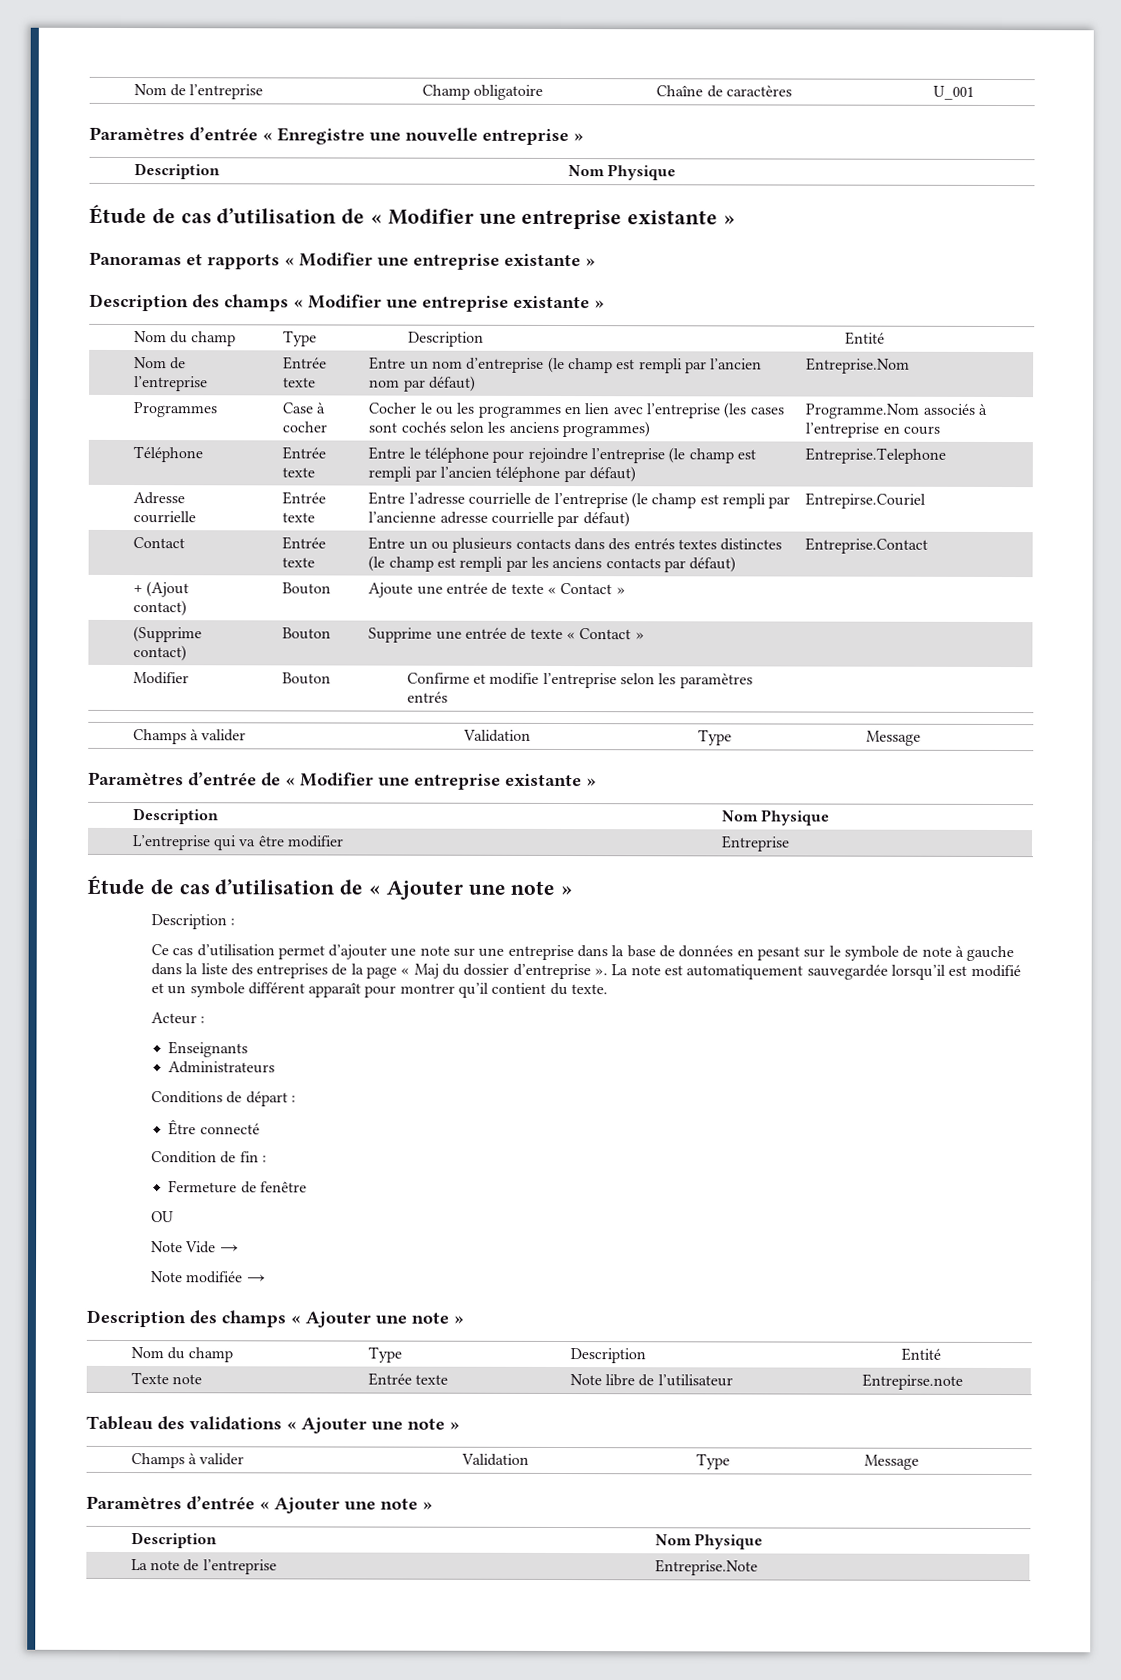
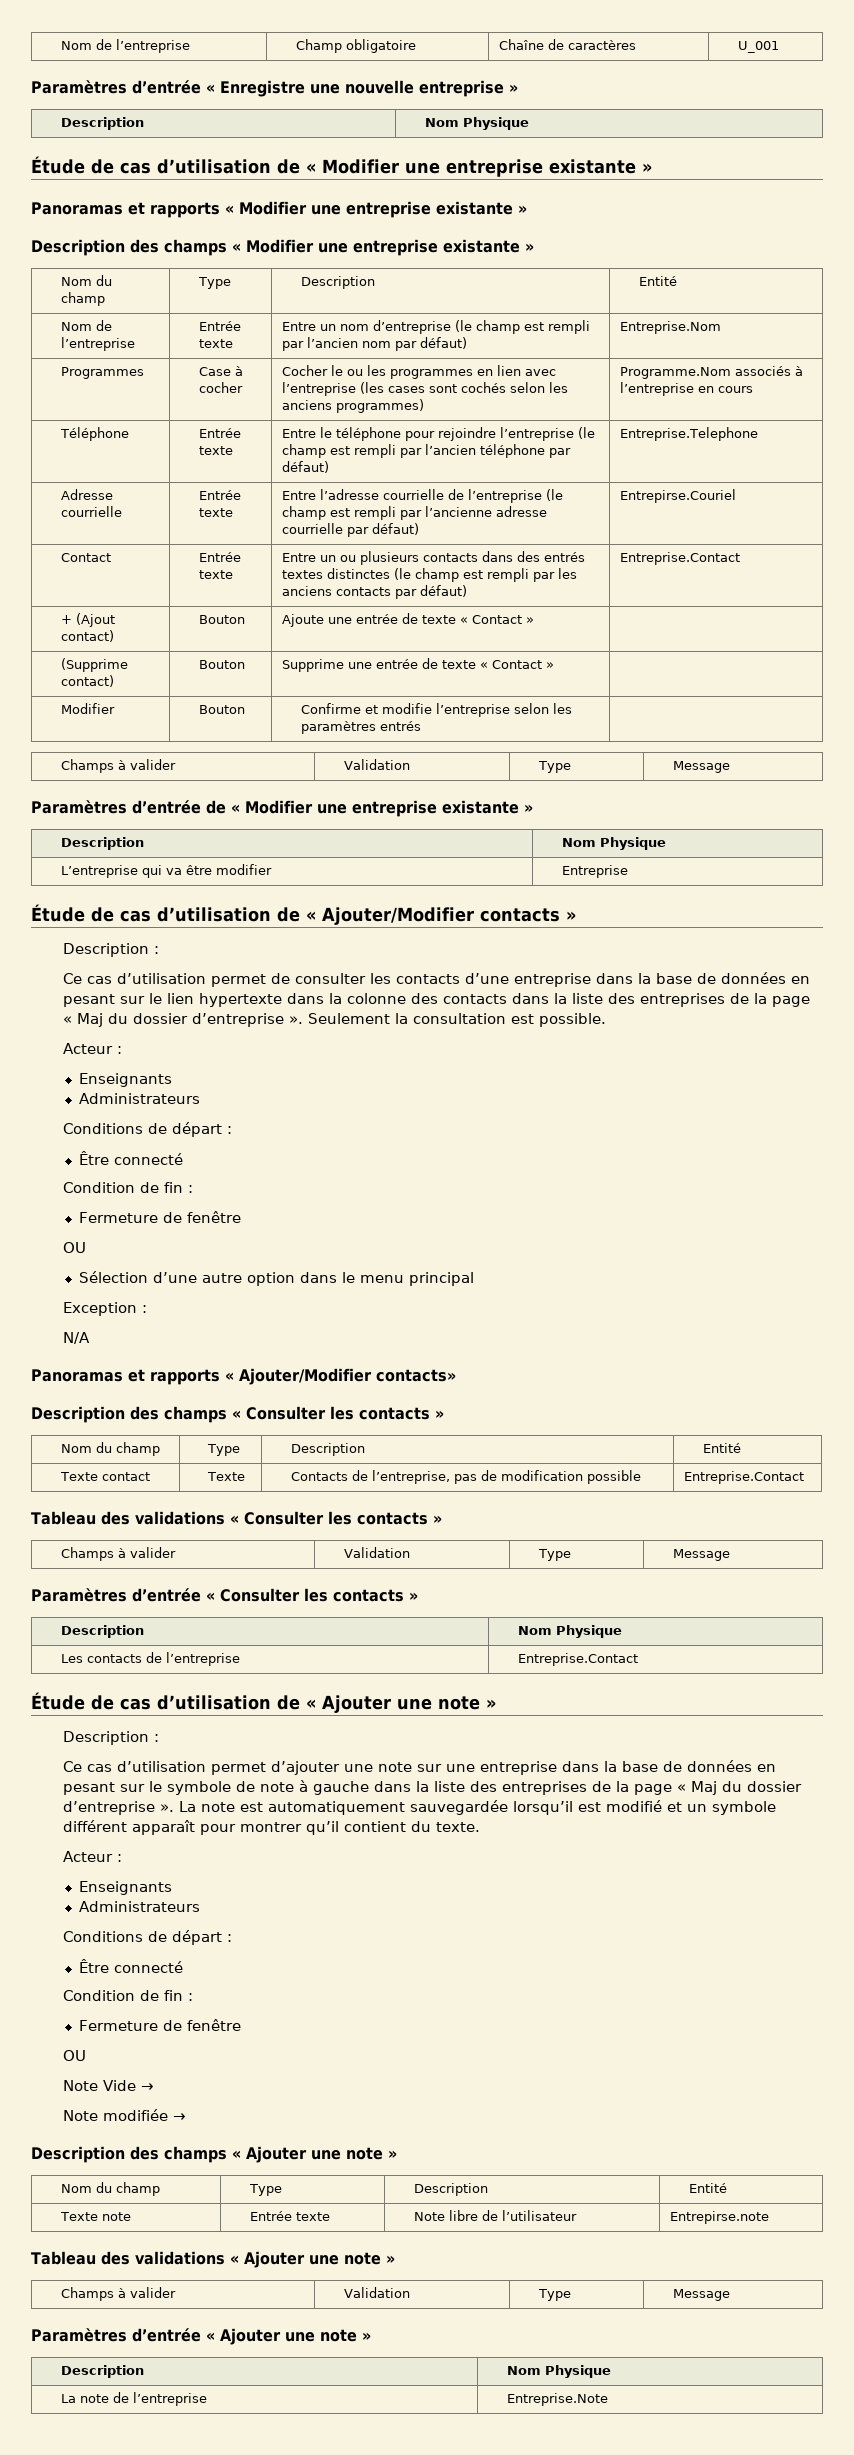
+ Étude de cas d’utilisation de « Ajouter/Modifier contacts »
+ Description :
+ Ce cas d’utilisation permet de consulter les contacts d’une entreprise dans la base de données en pesant sur le lien hypertexte dans la colonne des contacts dans la liste des entreprises de la page « Maj du dossier d’entreprise ». Seulement la consultation est possible.
+ Acteur :
+ Enseignants
+ Administrateurs
+ Conditions de départ :
+ Être connecté
+ Condition de fin :
+ Fermeture de fenêtre
+ OU
+ Sélection d’une autre option dans le menu principal
+ Exception :
+ N/A
+ Panoramas et rapports « Ajouter/Modifier contacts»
+ Description des champs « Consulter les contacts »
+ Nom du champ | Type | Description | Entité
+ Texte contact | Texte | Contacts de l’entreprise, pas de modification possible | Entreprise.Contact
+ Tableau des validations « Consulter les contacts »
+ Champs à valider | Validation | Type | Message
+ Paramètres d’entrée « Consulter les contacts »
+ Description | Nom Physique
+ Les contacts de l’entreprise | Entreprise.Contact

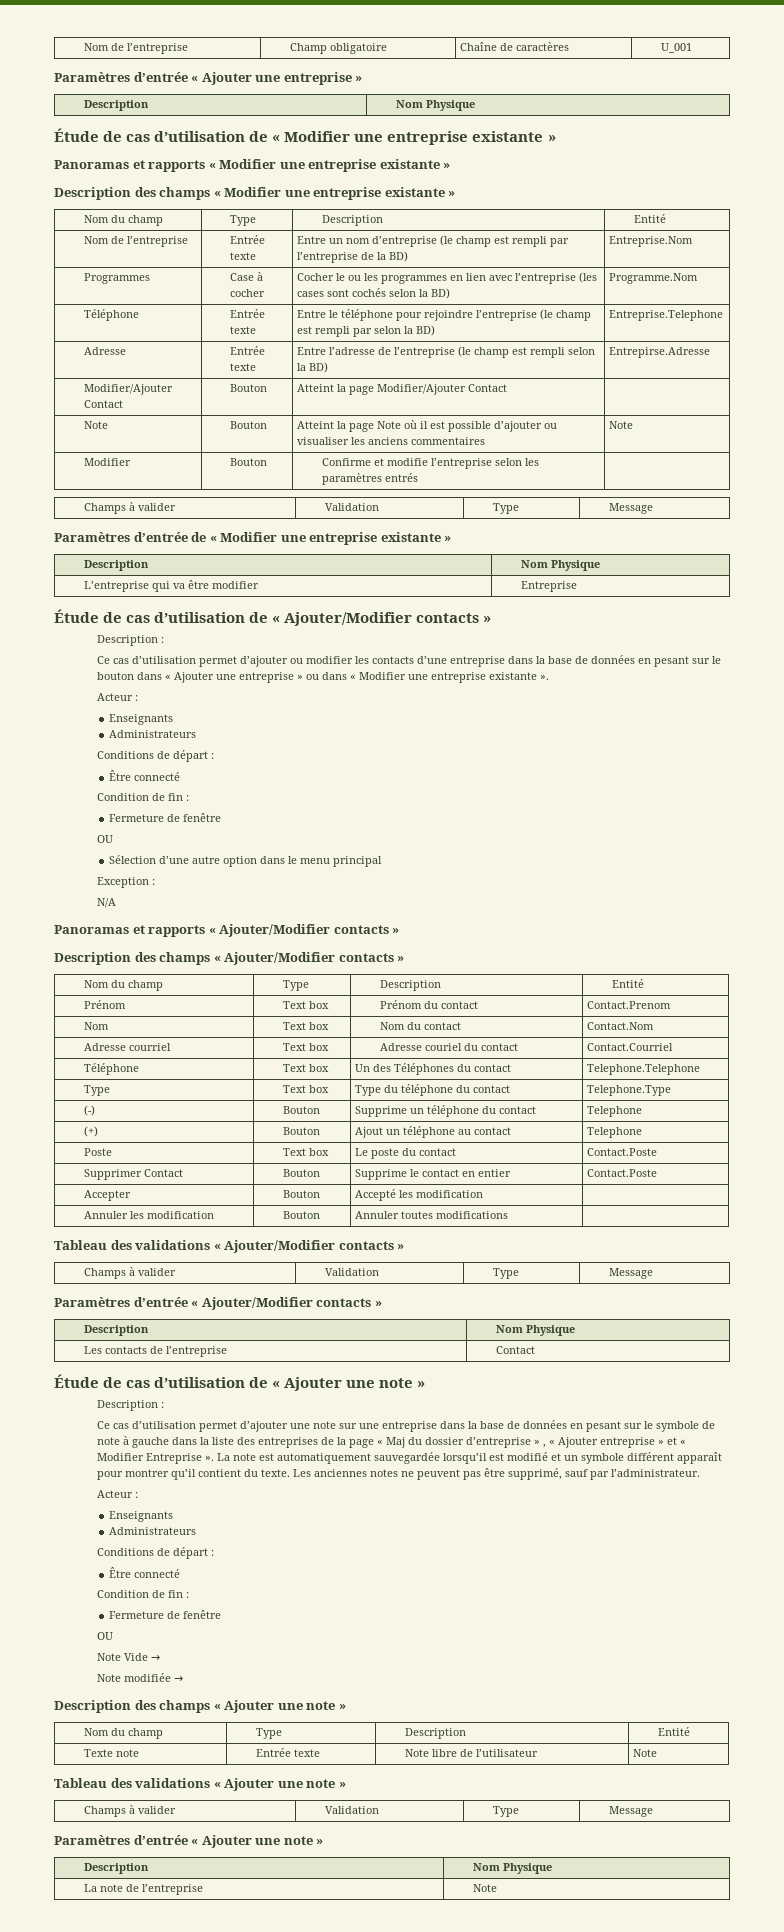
- Paramètres d’entrée « Enregistre une nouvelle entreprise »
+ Paramètres d’entrée « Ajouter une entreprise »
- Nom de l’entreprise | Entrée texte | Entre un nom d’entreprise (le champ est rempli par l’ancien nom par défaut) | Entreprise.Nom
+ Nom de l’entreprise | Entrée texte | Entre un nom d’entreprise (le champ est rempli par l’entreprise de la BD) | Entreprise.Nom
- Programmes | Case à cocher | Cocher le ou les programmes en lien avec l’entreprise (les cases sont cochés selon les anciens programmes) | Programme.Nom associés à l’entreprise en cours
+ Programmes | Case à cocher | Cocher le ou les programmes en lien avec l’entreprise (les cases sont cochés selon la BD) | Programme.Nom
- Téléphone | Entrée texte | Entre le téléphone pour rejoindre l’entreprise (le champ est rempli par l’ancien téléphone par défaut) | Entreprise.Telephone
+ Téléphone | Entrée texte | Entre le téléphone pour rejoindre l’entreprise (le champ est rempli par selon la BD) | Entreprise.Telephone
- Adresse courrielle | Entrée texte | Entre l’adresse courrielle de l’entreprise (le champ est rempli par l’ancienne adresse courrielle par défaut) | Entrepirse.Couriel
- Contact | Entrée texte | Entre un ou plusieurs contacts dans des entrés textes distinctes (le champ est rempli par les anciens contacts par défaut) | Entreprise.Contact
- + (Ajout contact) | Bouton | Ajoute une entrée de texte « Contact » |
- (Supprime contact) | Bouton | Supprime une entrée de texte « Contact » |
+ Adresse | Entrée texte | Entre l’adresse de l’entreprise (le champ est rempli selon la BD) | Entrepirse.Adresse
+ Modifier/Ajouter Contact | Bouton | Atteint la page Modifier/Ajouter Contact |
+ Note | Bouton | Atteint la page Note où il est possible d’ajouter ou visualiser les anciens commentaires | Note
- Ce cas d’utilisation permet de consulter les contacts d’une entreprise dans la base de données en pesant sur le lien hypertexte dans la colonne des contacts dans la liste des entreprises de la page « Maj du dossier d’entreprise ». Seulement la consultation est possible.
+ Ce cas d’utilisation permet d’ajouter ou modifier les contacts d’une entreprise dans la base de données en pesant sur le bouton dans « Ajouter une entreprise » ou dans « Modifier une entreprise existante ».
- Panoramas et rapports « Ajouter/Modifier contacts»
- Description des champs « Consulter les contacts »
+ Panoramas et rapports « Ajouter/Modifier contacts »
+ Description des champs « Ajouter/Modifier contacts »
- Texte contact | Texte | Contacts de l’entreprise, pas de modification possible | Entreprise.Contact
- Tableau des validations « Consulter les contacts »
+ Prénom | Text box | Prénom du contact | Contact.Prenom
+ Nom | Text box | Nom du contact | Contact.Nom
+ Adresse courriel | Text box | Adresse couriel du contact | Contact.Courriel
+ Téléphone | Text box | Un des Téléphones du contact | Telephone.Telephone
+ Type | Text box | Type du téléphone du contact | Telephone.Type
+ (-) | Bouton | Supprime un téléphone du contact | Telephone
+ (+) | Bouton | Ajout un téléphone au contact | Telephone
+ Poste | Text box | Le poste du contact | Contact.Poste
+ Supprimer Contact | Bouton | Supprime le contact en entier | Contact.Poste
+ Accepter | Bouton | Accepté les modification |
+ Annuler les modification | Bouton | Annuler toutes modifications |
+ Tableau des validations « Ajouter/Modifier contacts »
- Paramètres d’entrée « Consulter les contacts »
+ Paramètres d’entrée « Ajouter/Modifier contacts »
- Les contacts de l’entreprise | Entreprise.Contact
+ Les contacts de l’entreprise | Contact
- Ce cas d’utilisation permet d’ajouter une note sur une entreprise dans la base de données en pesant sur le symbole de note à gauche dans la liste des entreprises de la page « Maj du dossier d’entreprise ».
+ Ce cas d’utilisation permet d’ajouter une note sur une entreprise dans la base de données en pesant sur le symbole de note à gauche dans la liste des entreprises de la page « Maj du dossier d’entreprise » , « Ajouter entreprise » et « Modifier Entreprise ».
+ Les anciennes notes ne peuvent pas être supprimé, sauf par l’administrateur.
- Texte note | Entrée texte | Note libre de l’utilisateur | Entrepirse.note
+ Texte note | Entrée texte | Note libre de l’utilisateur | Note
- La note de l’entreprise | Entreprise.Note
+ La note de l’entreprise | Note

